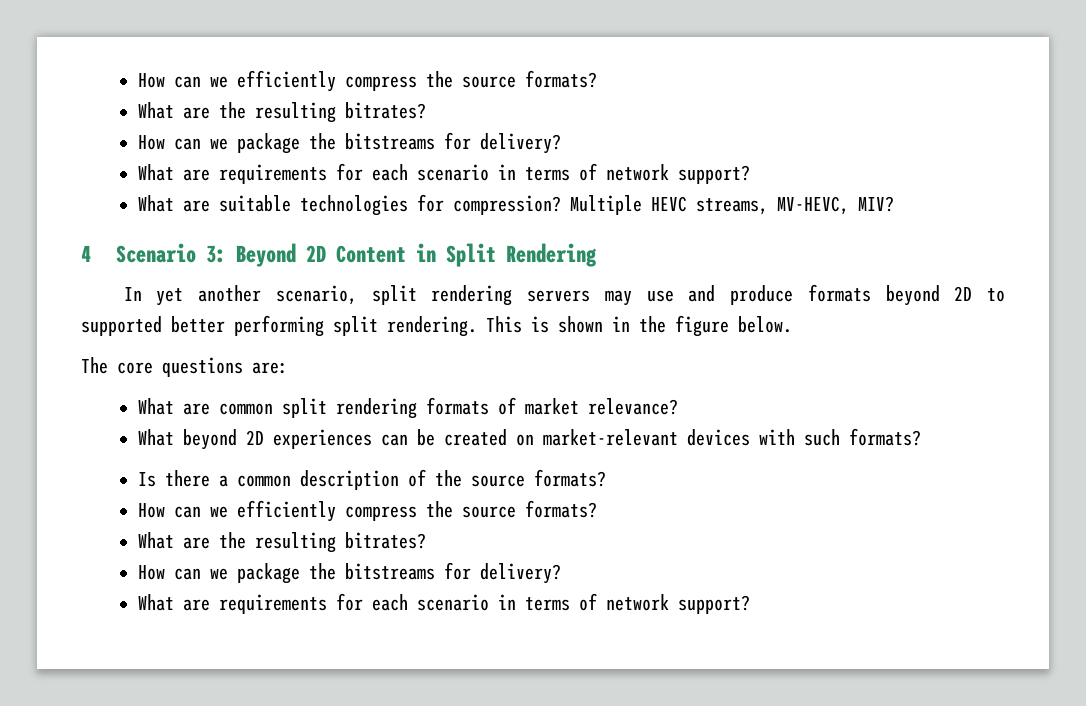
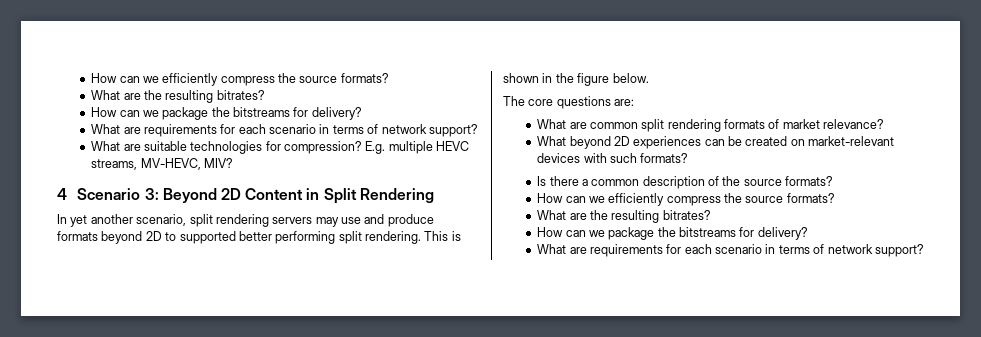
- Multiple HEVC streams, MV-HEVC, MIV?
+ E.g. multiple HEVC streams, MV-HEVC, MIV?

